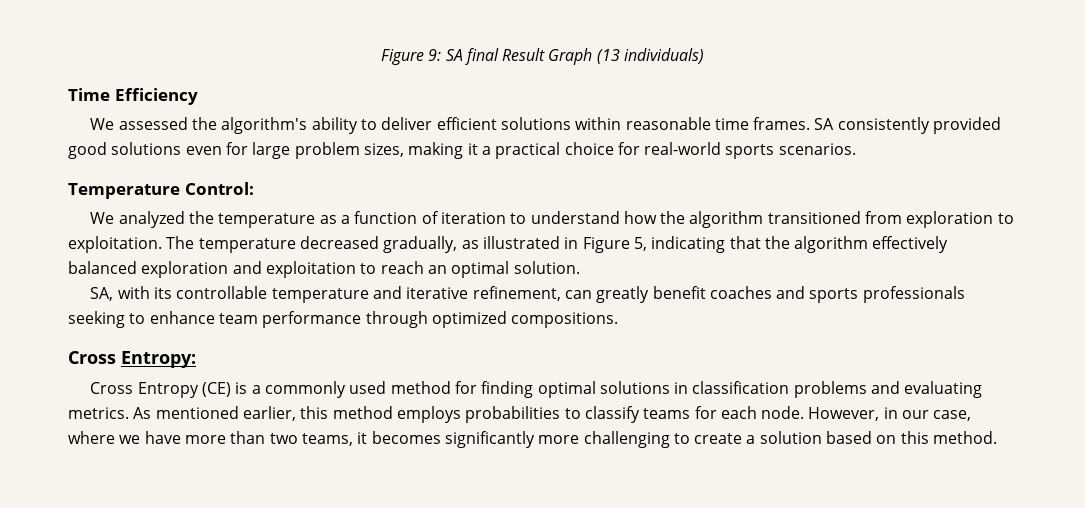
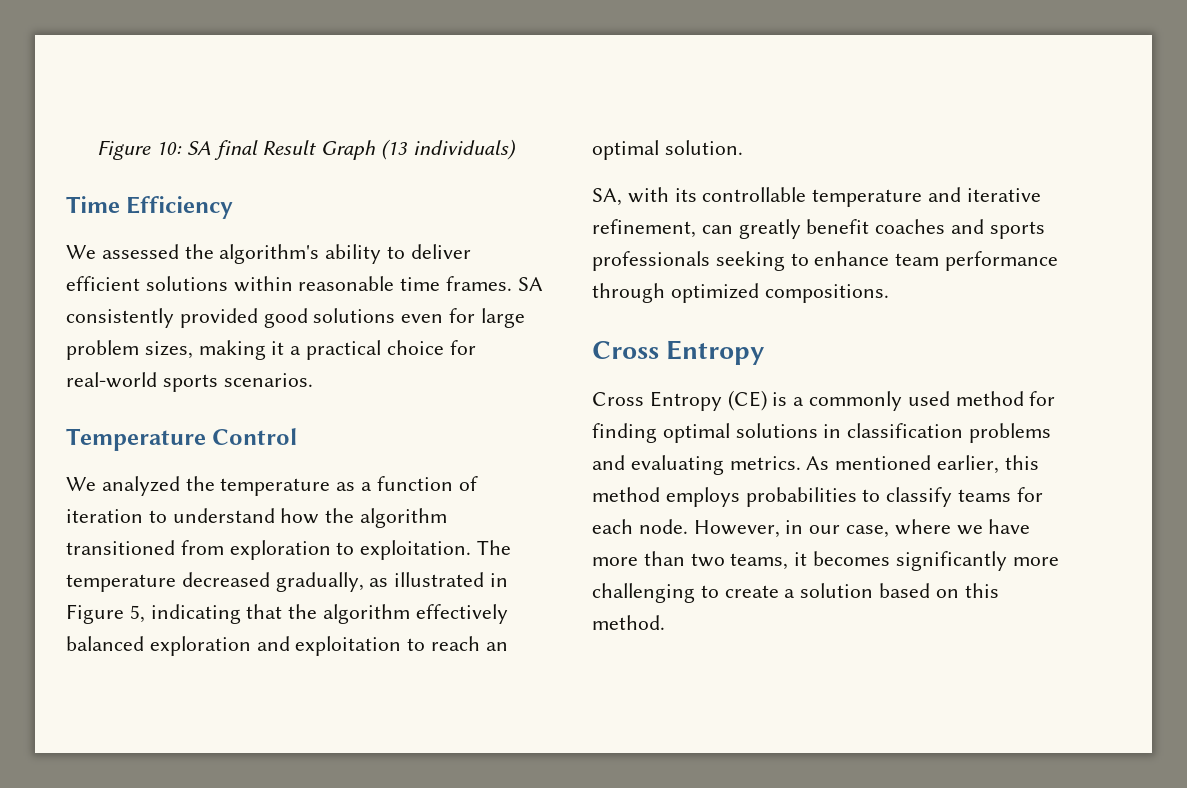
- Figure 9: SA final Result Graph (13 individuals)
+ Figure 10: SA final Result Graph (13 individuals)
- Temperature Control:
+ Temperature Control
  SA, with its controllable temperature and iterative refinement, can greatly benefit coaches and sports professionals seeking to enhance team performance through optimized compositions.
- Cross Entropy:
+ Cross Entropy

